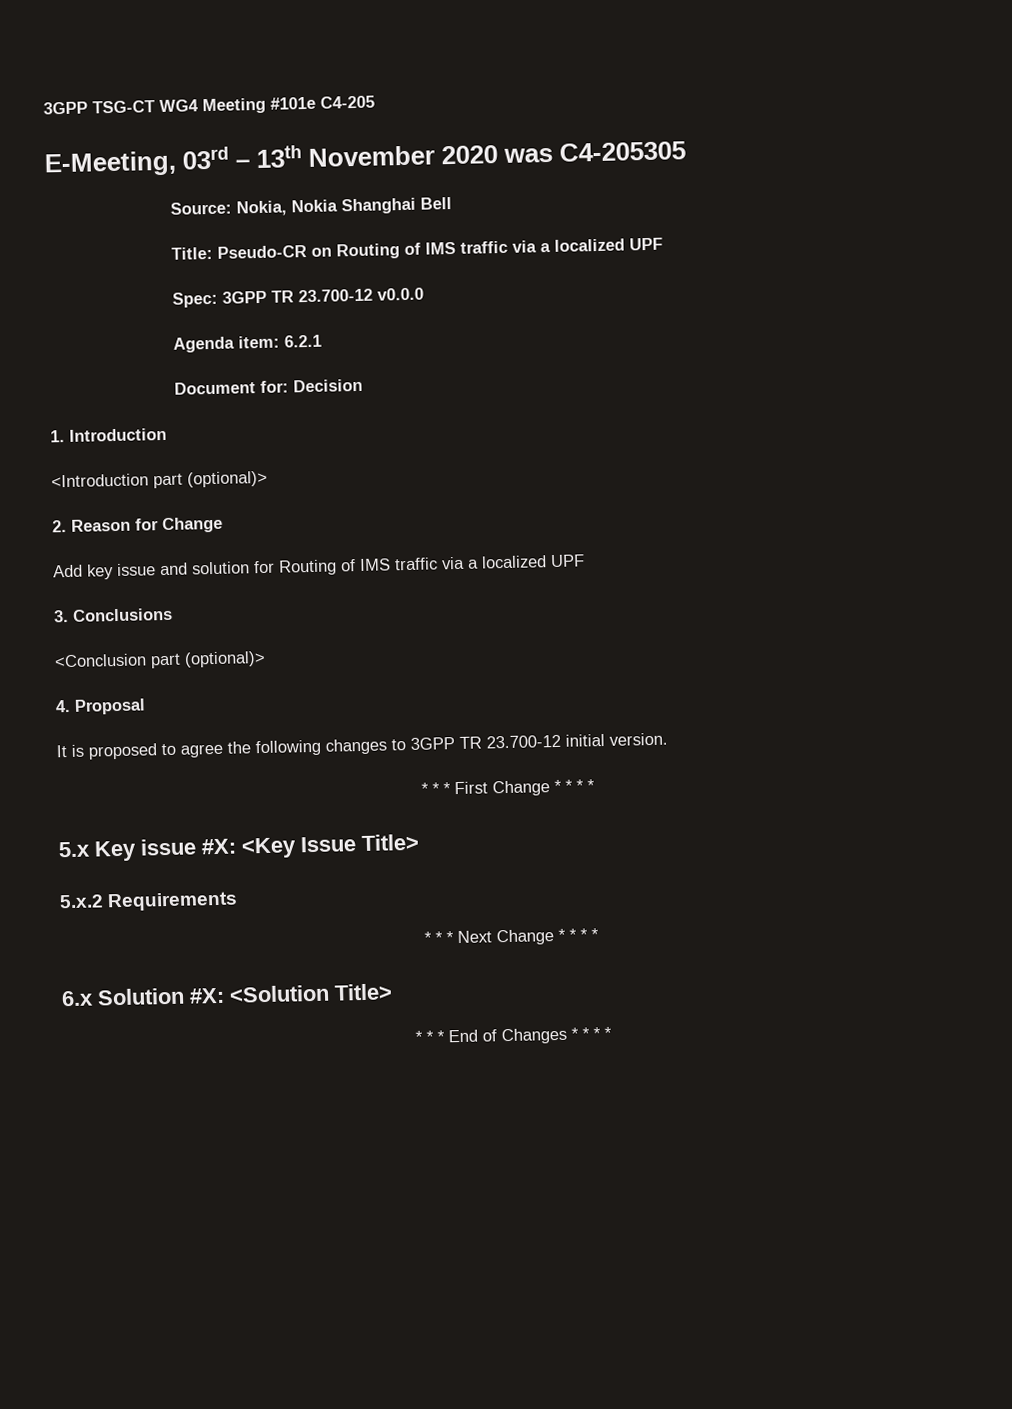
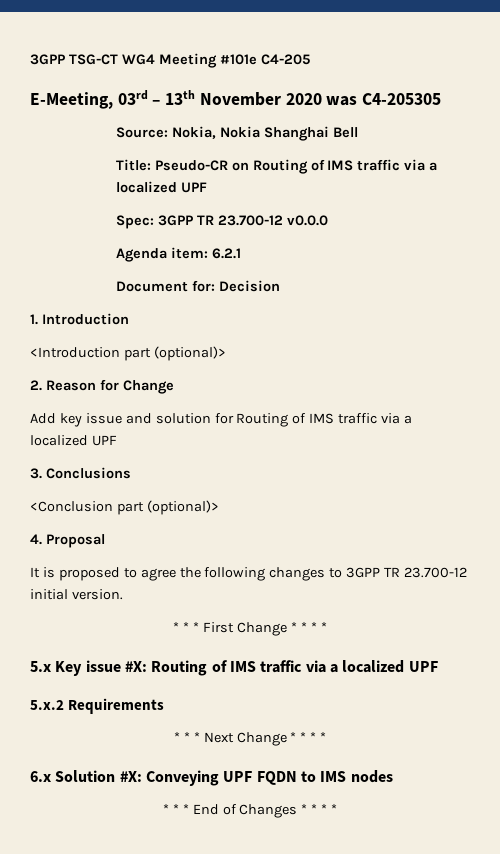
- 5.x Key issue #X: <Key Issue Title>
+ 5.x Key issue #X: Routing of IMS traffic via a localized UPF
- 6.x Solution #X: <Solution Title>
+ 6.x Solution #X: Conveying UPF FQDN to IMS nodes

